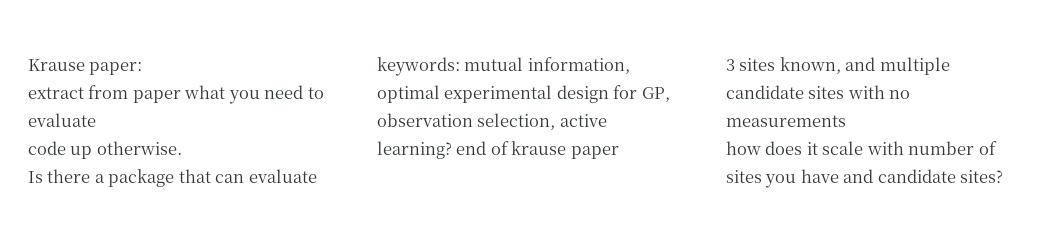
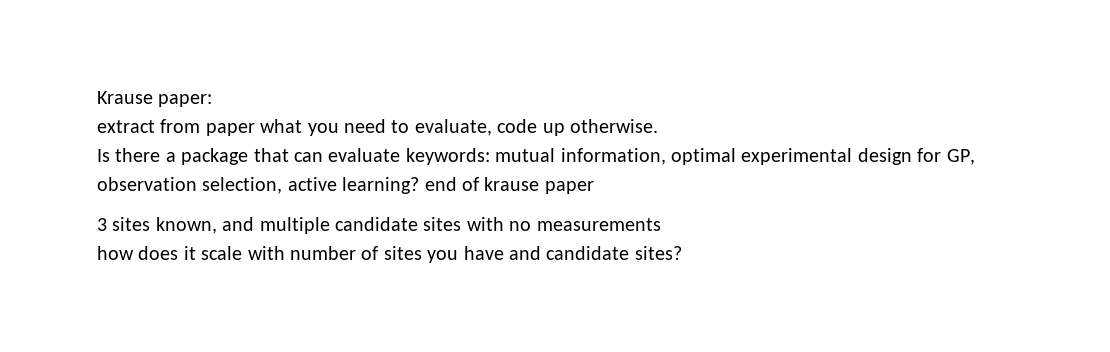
- extract from paper what you need to evaluate
- code up otherwise.
+ extract from paper what you need to evaluate, code up otherwise.

